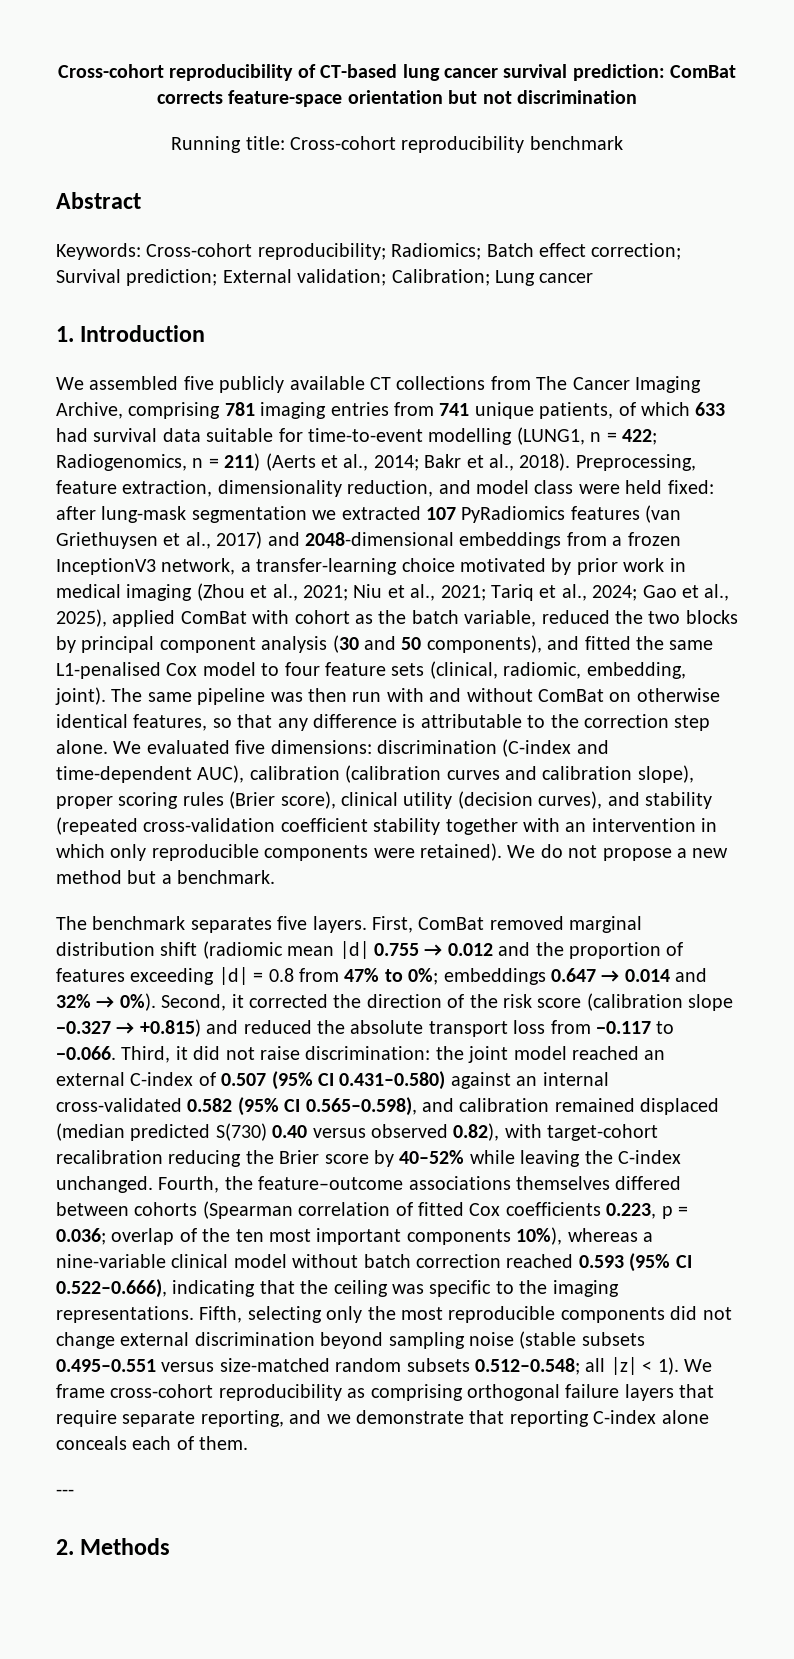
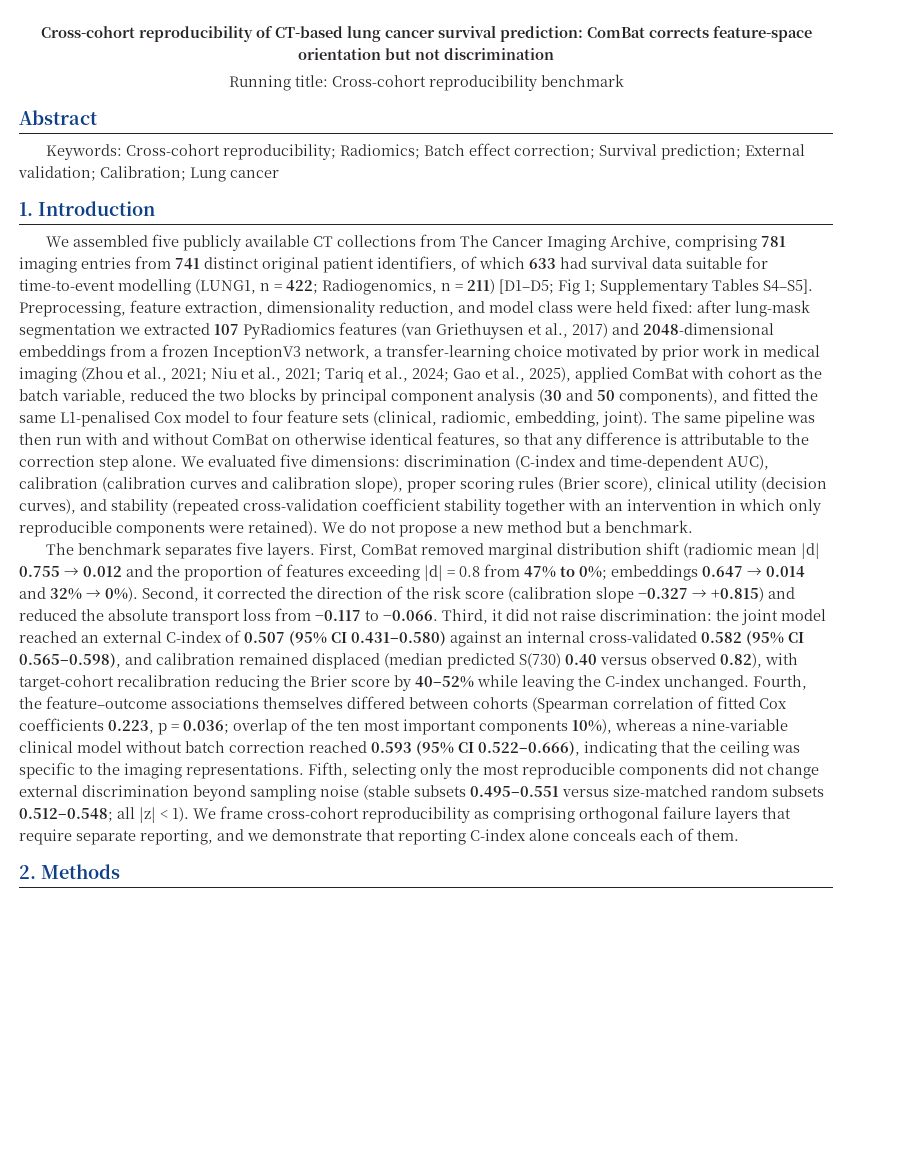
- We assembled five publicly available CT collections from The Cancer Imaging Archive, comprising 781 imaging entries from 741 unique patients, of which 633 had survival data suitable for time-to-event modelling (LUNG1, n = 422; Radiogenomics, n = 211) (Aerts et al., 2014; Bakr et al., 2018).
+ We assembled five publicly available CT collections from The Cancer Imaging Archive, comprising 781 imaging entries from 741 distinct original patient identifiers, of which 633 had survival data suitable for time-to-event modelling (LUNG1, n = 422; Radiogenomics, n = 211) [D1–D5; Fig 1; Supplementary Tables S4–S5].
- ---

